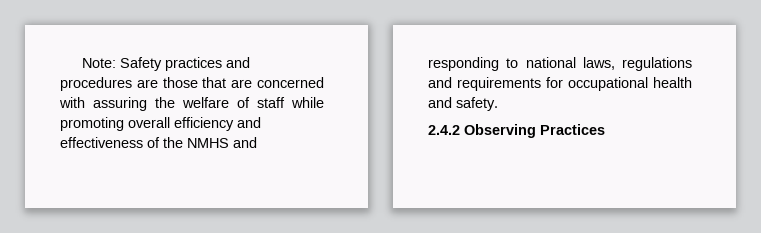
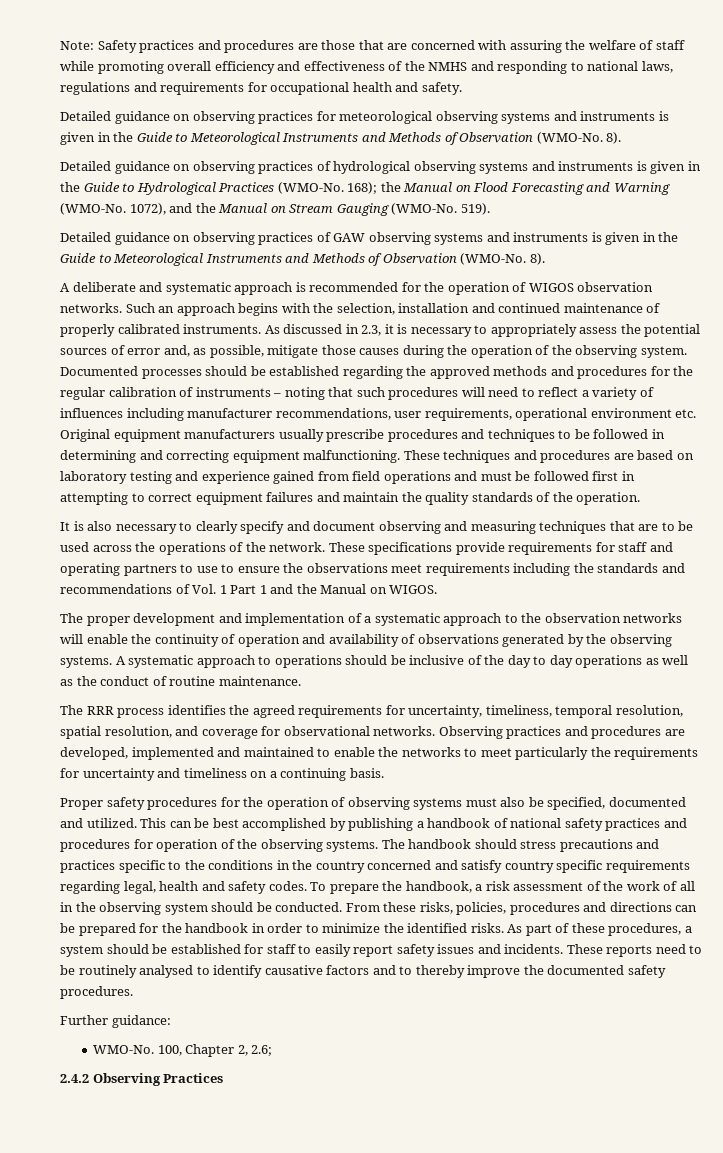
+ Detailed guidance on observing practices for meteorological observing systems and instruments is given in the Guide to Meteorological Instruments and Methods of Observation (WMO-No. 8).
+ Detailed guidance on observing practices of hydrological observing systems and instruments is given in the Guide to Hydrological Practices (WMO-No. 168); the Manual on Flood Forecasting and Warning (WMO-No. 1072), and the Manual on Stream Gauging (WMO-No. 519).
+ Detailed guidance on observing practices of GAW observing systems and instruments is given in the Guide to Meteorological Instruments and Methods of Observation (WMO-No. 8).
+ A deliberate and systematic approach is recommended for the operation of WIGOS observation networks. Such an approach begins with the selection, installation and continued maintenance of properly calibrated instruments. As discussed in 2.3, it is necessary to appropriately assess the potential sources of error and, as possible, mitigate those causes during the operation of the observing system. Documented processes should be established regarding the approved methods and procedures for the regular calibration of instruments – noting that such procedures will need to reflect a variety of influences including manufacturer recommendations, user requirements, operational environment etc. Original equipment manufacturers usually prescribe procedures and techniques to be followed in determining and correcting equipment malfunctioning. These techniques and procedures are based on laboratory testing and experience gained from field operations and must be followed first in attempting to correct equipment failures and maintain the quality standards of the operation.
+ It is also necessary to clearly specify and document observing and measuring techniques that are to be used across the operations of the network. These specifications provide requirements for staff and operating partners to use to ensure the observations meet requirements including the standards and recommendations of Vol. 1 Part 1 and the Manual on WIGOS.
+ The proper development and implementation of a systematic approach to the observation networks will enable the continuity of operation and availability of observations generated by the observing systems. A systematic approach to operations should be inclusive of the day to day operations as well as the conduct of routine maintenance.
+ The RRR process identifies the agreed requirements for uncertainty, timeliness, temporal resolution, spatial resolution, and coverage for observational networks. Observing practices and procedures are developed, implemented and maintained to enable the networks to meet particularly the requirements for uncertainty and timeliness on a continuing basis.
+ Proper safety procedures for the operation of observing systems must also be specified, documented and utilized. This can be best accomplished by publishing a handbook of national safety practices and procedures for operation of the observing systems. The handbook should stress precautions and practices specific to the conditions in the country concerned and satisfy country specific requirements regarding legal, health and safety codes. To prepare the handbook, a risk assessment of the work of all in the observing system should be conducted. From these risks, policies, procedures and directions can be prepared for the handbook in order to minimize the identified risks. As part of these procedures, a system should be established for staff to easily report safety issues and incidents. These reports need to be routinely analysed to identify causative factors and to thereby improve the documented safety procedures.
+ Further guidance:
+ WMO-No. 100, Chapter 2, 2.6;

